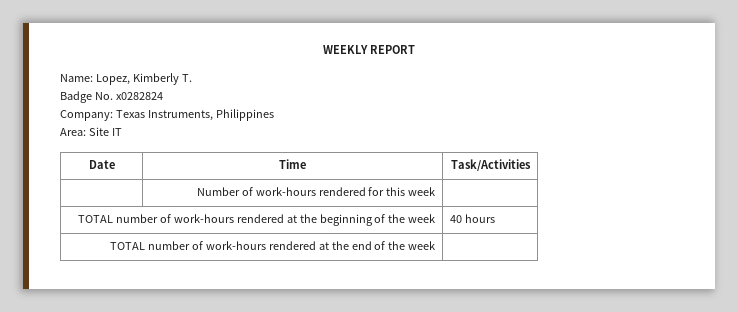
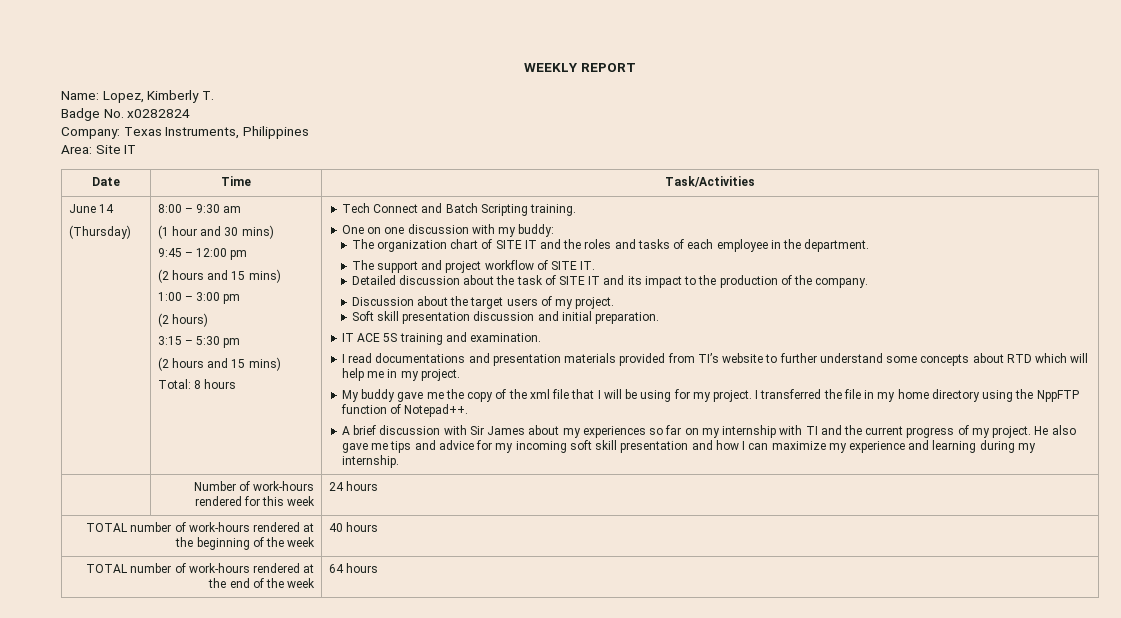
+ June 14
+ (Thursday) | 8:00 – 9:30 am
+ (1 hour and 30 mins)
+ 9:45 – 12:00 pm
+ (2 hours and 15 mins)
+ 1:00 – 3:00 pm
+ (2 hours)
+ 3:15 – 5:30 pm
+ (2 hours and 15 mins)
+ Total: 8 hours | Tech Connect and Batch Scripting training.
+ One on one discussion with my buddy:
+ The organization chart of SITE IT and the roles and tasks of each employee in the department.
+ The support and project workflow of SITE IT.
+ Detailed discussion about the task of SITE IT and its impact to the production of the company.
+ Discussion about the target users of my project.
+ Soft skill presentation discussion and initial preparation.
+ IT ACE 5S training and examination.
+ I read documentations and presentation materials provided from TI’s website to further understand some concepts about RTD which will help me in my project.
+ My buddy gave me the copy of the xml file that I will be using for my project. I transferred the file in my home directory using the NppFTP function of Notepad++.
+ A brief discussion with Sir James about my experiences so far on my internship with TI and the current progress of my project. He also gave me tips and advice for my incoming soft skill presentation and how I can maximize my experience and learning during my internship.
- | Number of work-hours rendered for this week |
+ | Number of work-hours rendered for this week | 24 hours
- TOTAL number of work-hours rendered at the end of the week |
+ TOTAL number of work-hours rendered at the end of the week | 64 hours

